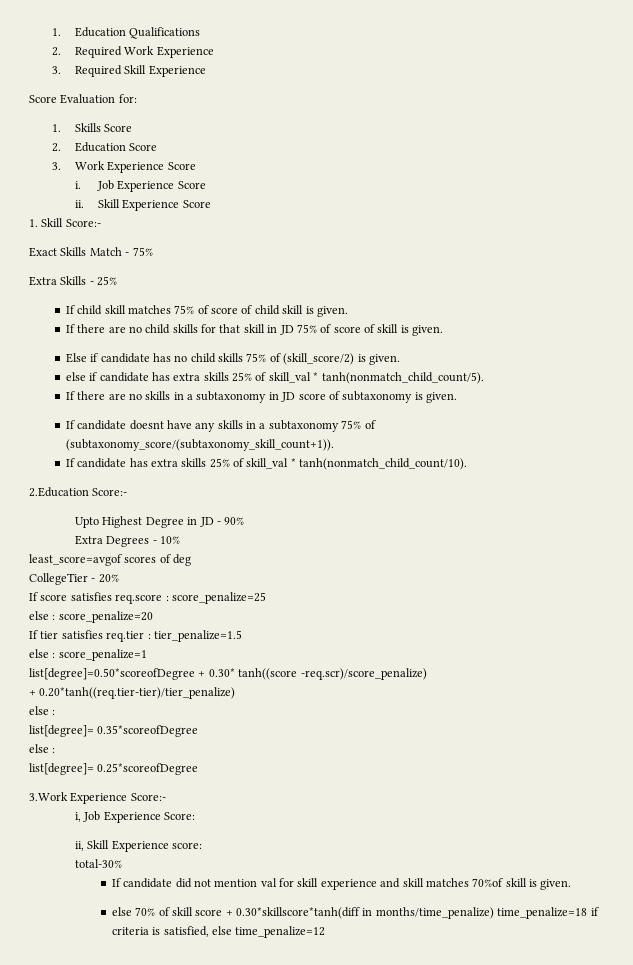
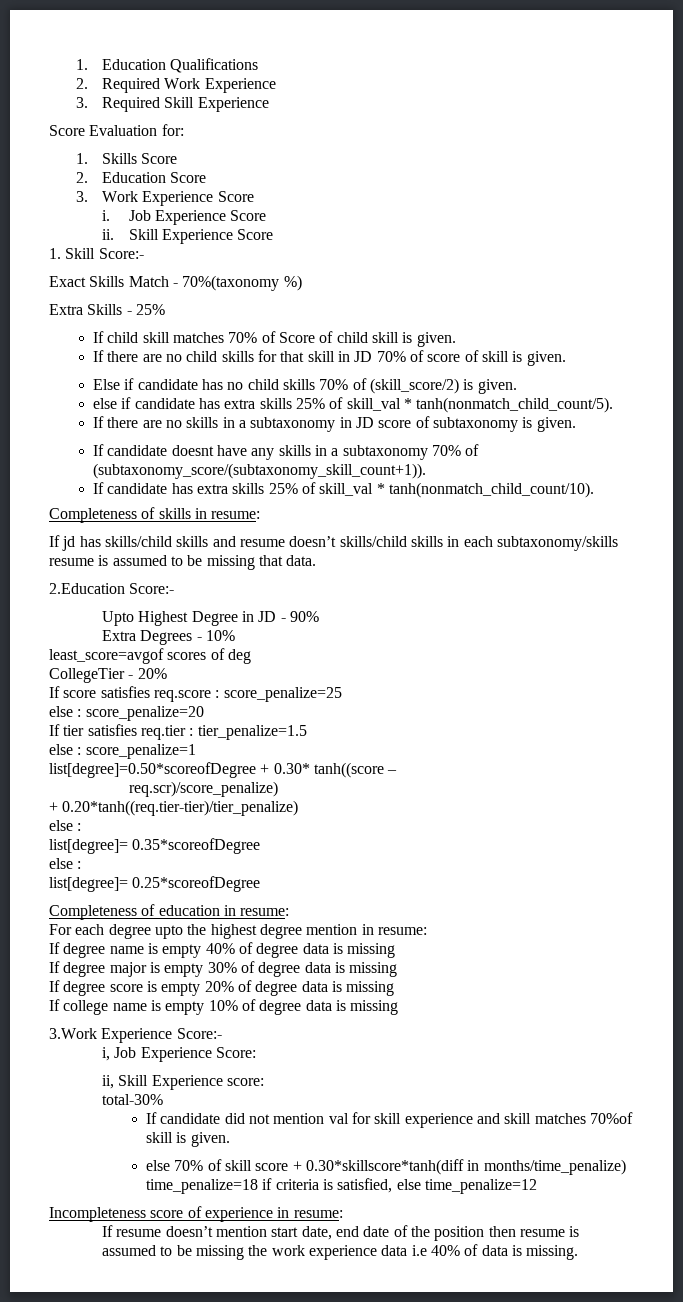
- Exact Skills Match - 75%
+ Exact Skills Match - 70%(taxonomy %)
- If child skill matches 75% of score of child skill is given.
+ If child skill matches 70% of Score of child skill is given.
- If there are no child skills for that skill in JD 75% of score of skill is given.
+ If there are no child skills for that skill in JD 70% of score of skill is given.
- Else if candidate has no child skills 75% of (skill_score/2) is given.
+ Else if candidate has no child skills 70% of (skill_score/2) is given.
- If candidate doesnt have any skills in a subtaxonomy 75% of (subtaxonomy_score/(subtaxonomy_skill_count+1)).
+ If candidate doesnt have any skills in a subtaxonomy 70% of (subtaxonomy_score/(subtaxonomy_skill_count+1)).
+ Completeness of skills in resume:
+ If jd has skills/child skills and resume doesn’t skills/child skills in each subtaxonomy/skills resume is assumed to be missing that data.
- list[degree]=0.50*scoreofDegree + 0.30* tanh((score -req.scr)/score_penalize)
+ list[degree]=0.50*scoreofDegree + 0.30* tanh((score –
+ req.scr)/score_penalize)
+ Completeness of education in resume:
+ For each degree upto the highest degree mention in resume:
+ If degree name is empty 40% of degree data is missing
+ If degree major is empty 30% of degree data is missing
+ If degree score is empty 20% of degree data is missing
+ If college name is empty 10% of degree data is missing
+ Incompleteness score of experience in resume:
+ If resume doesn’t mention start date, end date of the position then resume is assumed to be missing the work experience data i.e 40% of data is missing.

